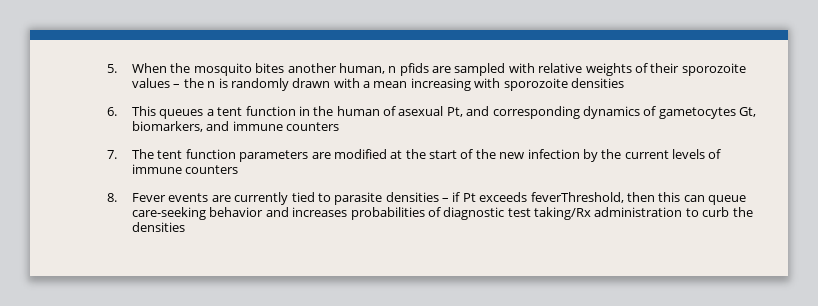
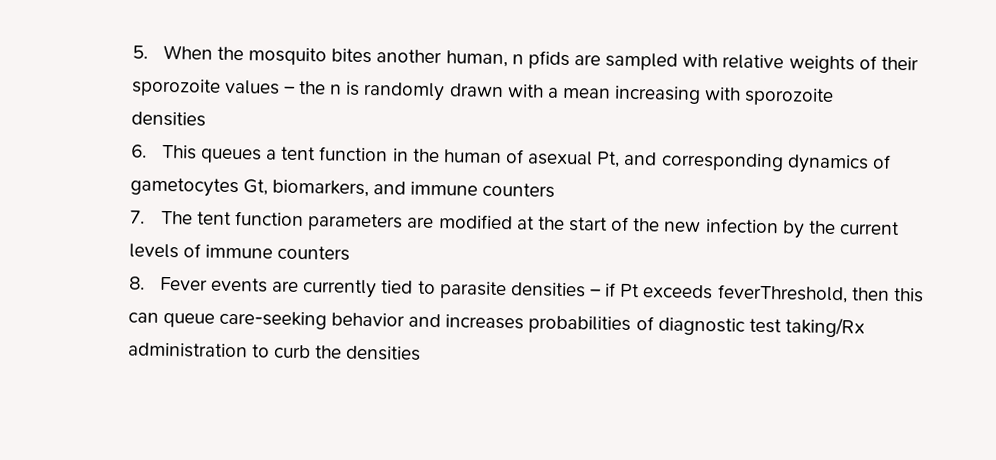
- 5. When the mosquito bites another human, n pfids are sampled with relative weights of their sporozoite values – the n is randomly drawn with a mean increasing with sporozoite densities
+ 5. When the mosquito bites another human, n pfids are sampled with relative weights of their
+ sporozoite values – the n is randomly drawn with a mean increasing with sporozoite
+ densities
- 6. This queues a tent function in the human of asexual Pt, and corresponding dynamics of gametocytes Gt, biomarkers, and immune counters
+ 6. This queues a tent function in the human of asexual Pt, and corresponding dynamics of
+ gametocytes Gt, biomarkers, and immune counters
- 7. The tent function parameters are modified at the start of the new infection by the current levels of immune counters
+ 7. The tent function parameters are modified at the start of the new infection by the current
+ levels of immune counters
- 8. Fever events are currently tied to parasite densities – if Pt exceeds feverThreshold, then this can queue care-seeking behavior and increases probabilities of diagnostic test taking/Rx administration to curb the densities
+ 8. Fever events are currently tied to parasite densities – if Pt exceeds feverThreshold, then this
+ can queue care-seeking behavior and increases probabilities of diagnostic test taking/Rx
+ administration to curb the densities

